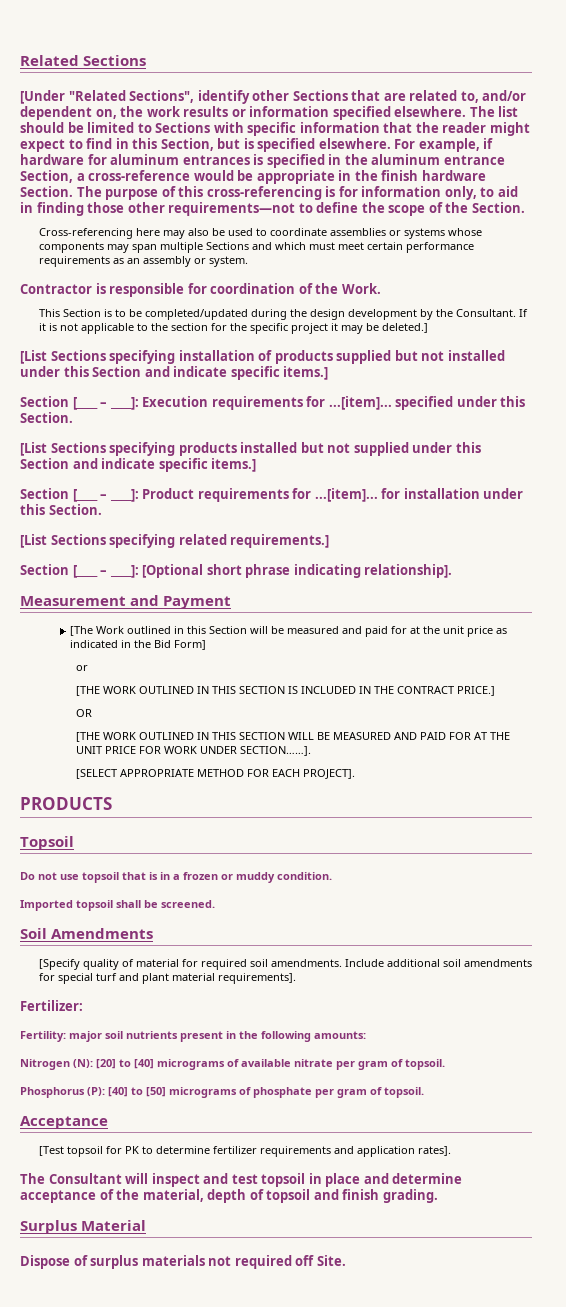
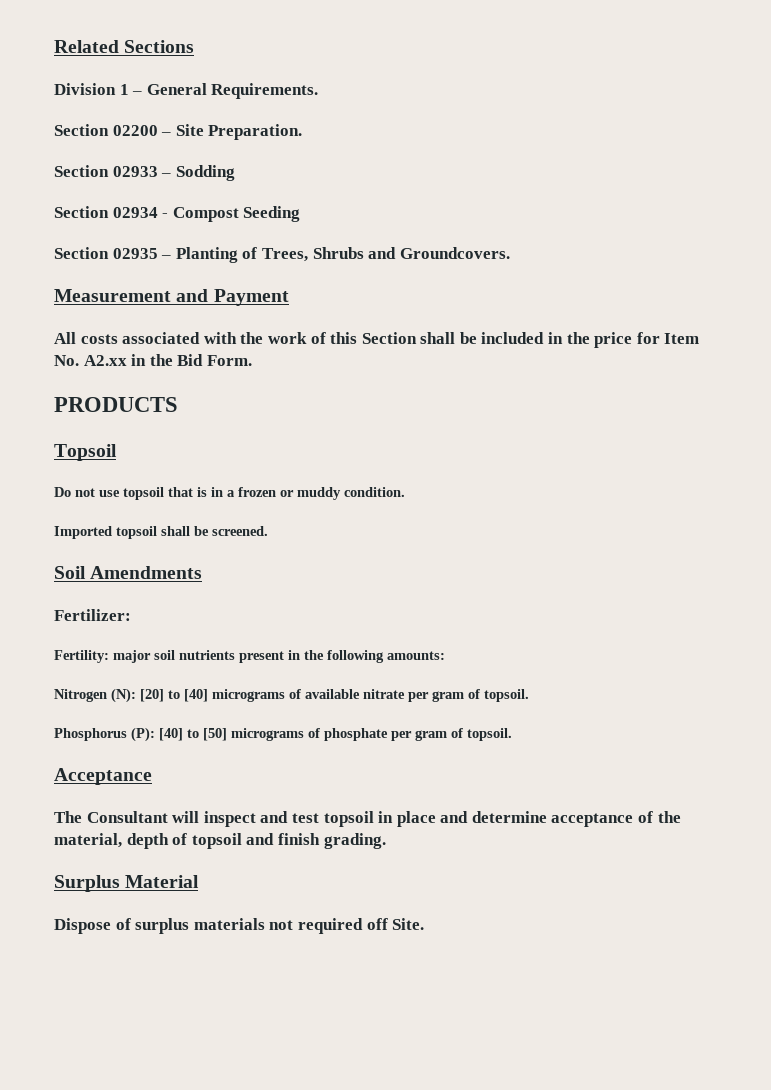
- [Under "Related Sections", identify other Sections that are related to, and/or dependent on, the work results or information specified elsewhere. The list should be limited to Sections with specific information that the reader might expect to find in this Section, but is specified elsewhere. For example, if hardware for aluminum entrances is specified in the aluminum entrance Section, a cross-reference would be appropriate in the finish hardware Section. The purpose of this cross-referencing is for information only, to aid in finding those other requirements—not to define the scope of the Section.
- Cross-referencing here may also be used to coordinate assemblies or systems whose components may span multiple Sections and which must meet certain performance requirements as an assembly or system.
- Contractor is responsible for coordination of the Work.
- This Section is to be completed/updated during the design development by the Consultant. If it is not applicable to the section for the specific project it may be deleted.]
- [List Sections specifying installation of products supplied but not installed under this Section and indicate specific items.]
- Section [____ – ____]: Execution requirements for ...[item]... specified under this Section.
- [List Sections specifying products installed but not supplied under this Section and indicate specific items.]
- Section [____ – ____]: Product requirements for ...[item]... for installation under this Section.
- [List Sections specifying related requirements.]
- Section [____ – ____]: [Optional short phrase indicating relationship].
+ Division 1 – General Requirements.
+ Section 02200 – Site Preparation.
+ Section 02933 – Sodding
+ Section 02934 - Compost Seeding
+ Section 02935 – Planting of Trees, Shrubs and Groundcovers.
  Measurement and Payment
- [The Work outlined in this Section will be measured and paid for at the unit price as indicated in the Bid Form]
- or
- [THE WORK OUTLINED IN THIS SECTION IS INCLUDED IN THE CONTRACT PRICE.]
- OR
- [THE WORK OUTLINED IN THIS SECTION WILL BE MEASURED AND PAID FOR AT THE UNIT PRICE FOR WORK UNDER SECTION……].
- [SELECT APPROPRIATE METHOD FOR EACH PROJECT].
+ All costs associated with the work of this Section shall be included in the price for Item No. A2.xx in the Bid Form.
- [Specify quality of material for required soil amendments. Include additional soil amendments for special turf and plant material requirements].
- [Test topsoil for PK to determine fertilizer requirements and application rates].

